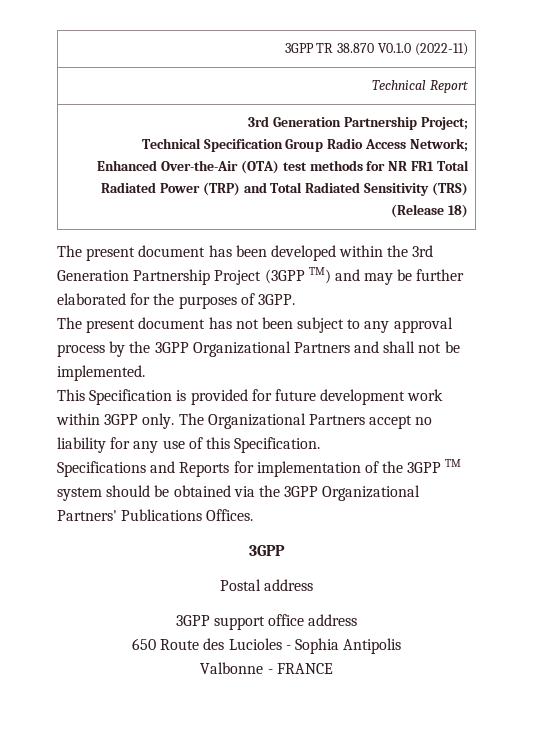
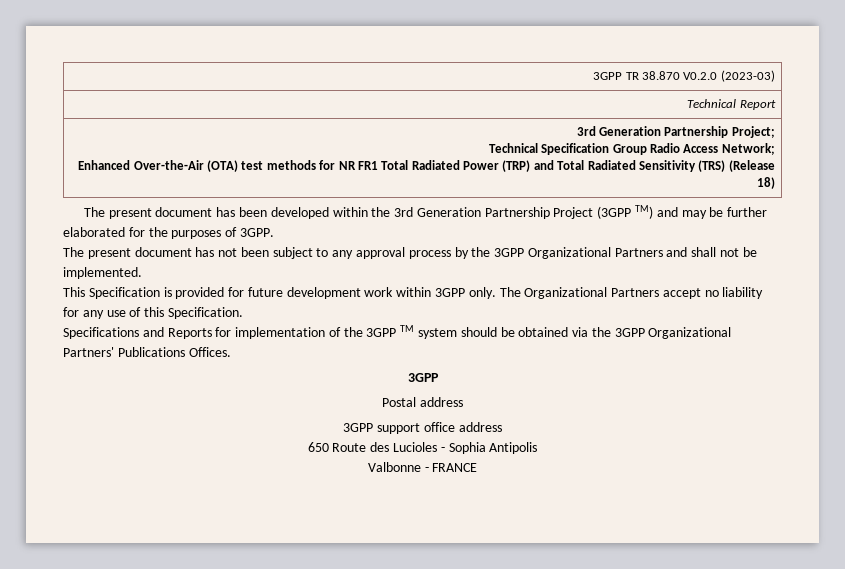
- 3GPP TR 38.870 V0.1.0 (2022-11)
+ 3GPP TR 38.870 V0.2.0 (2023-03)

